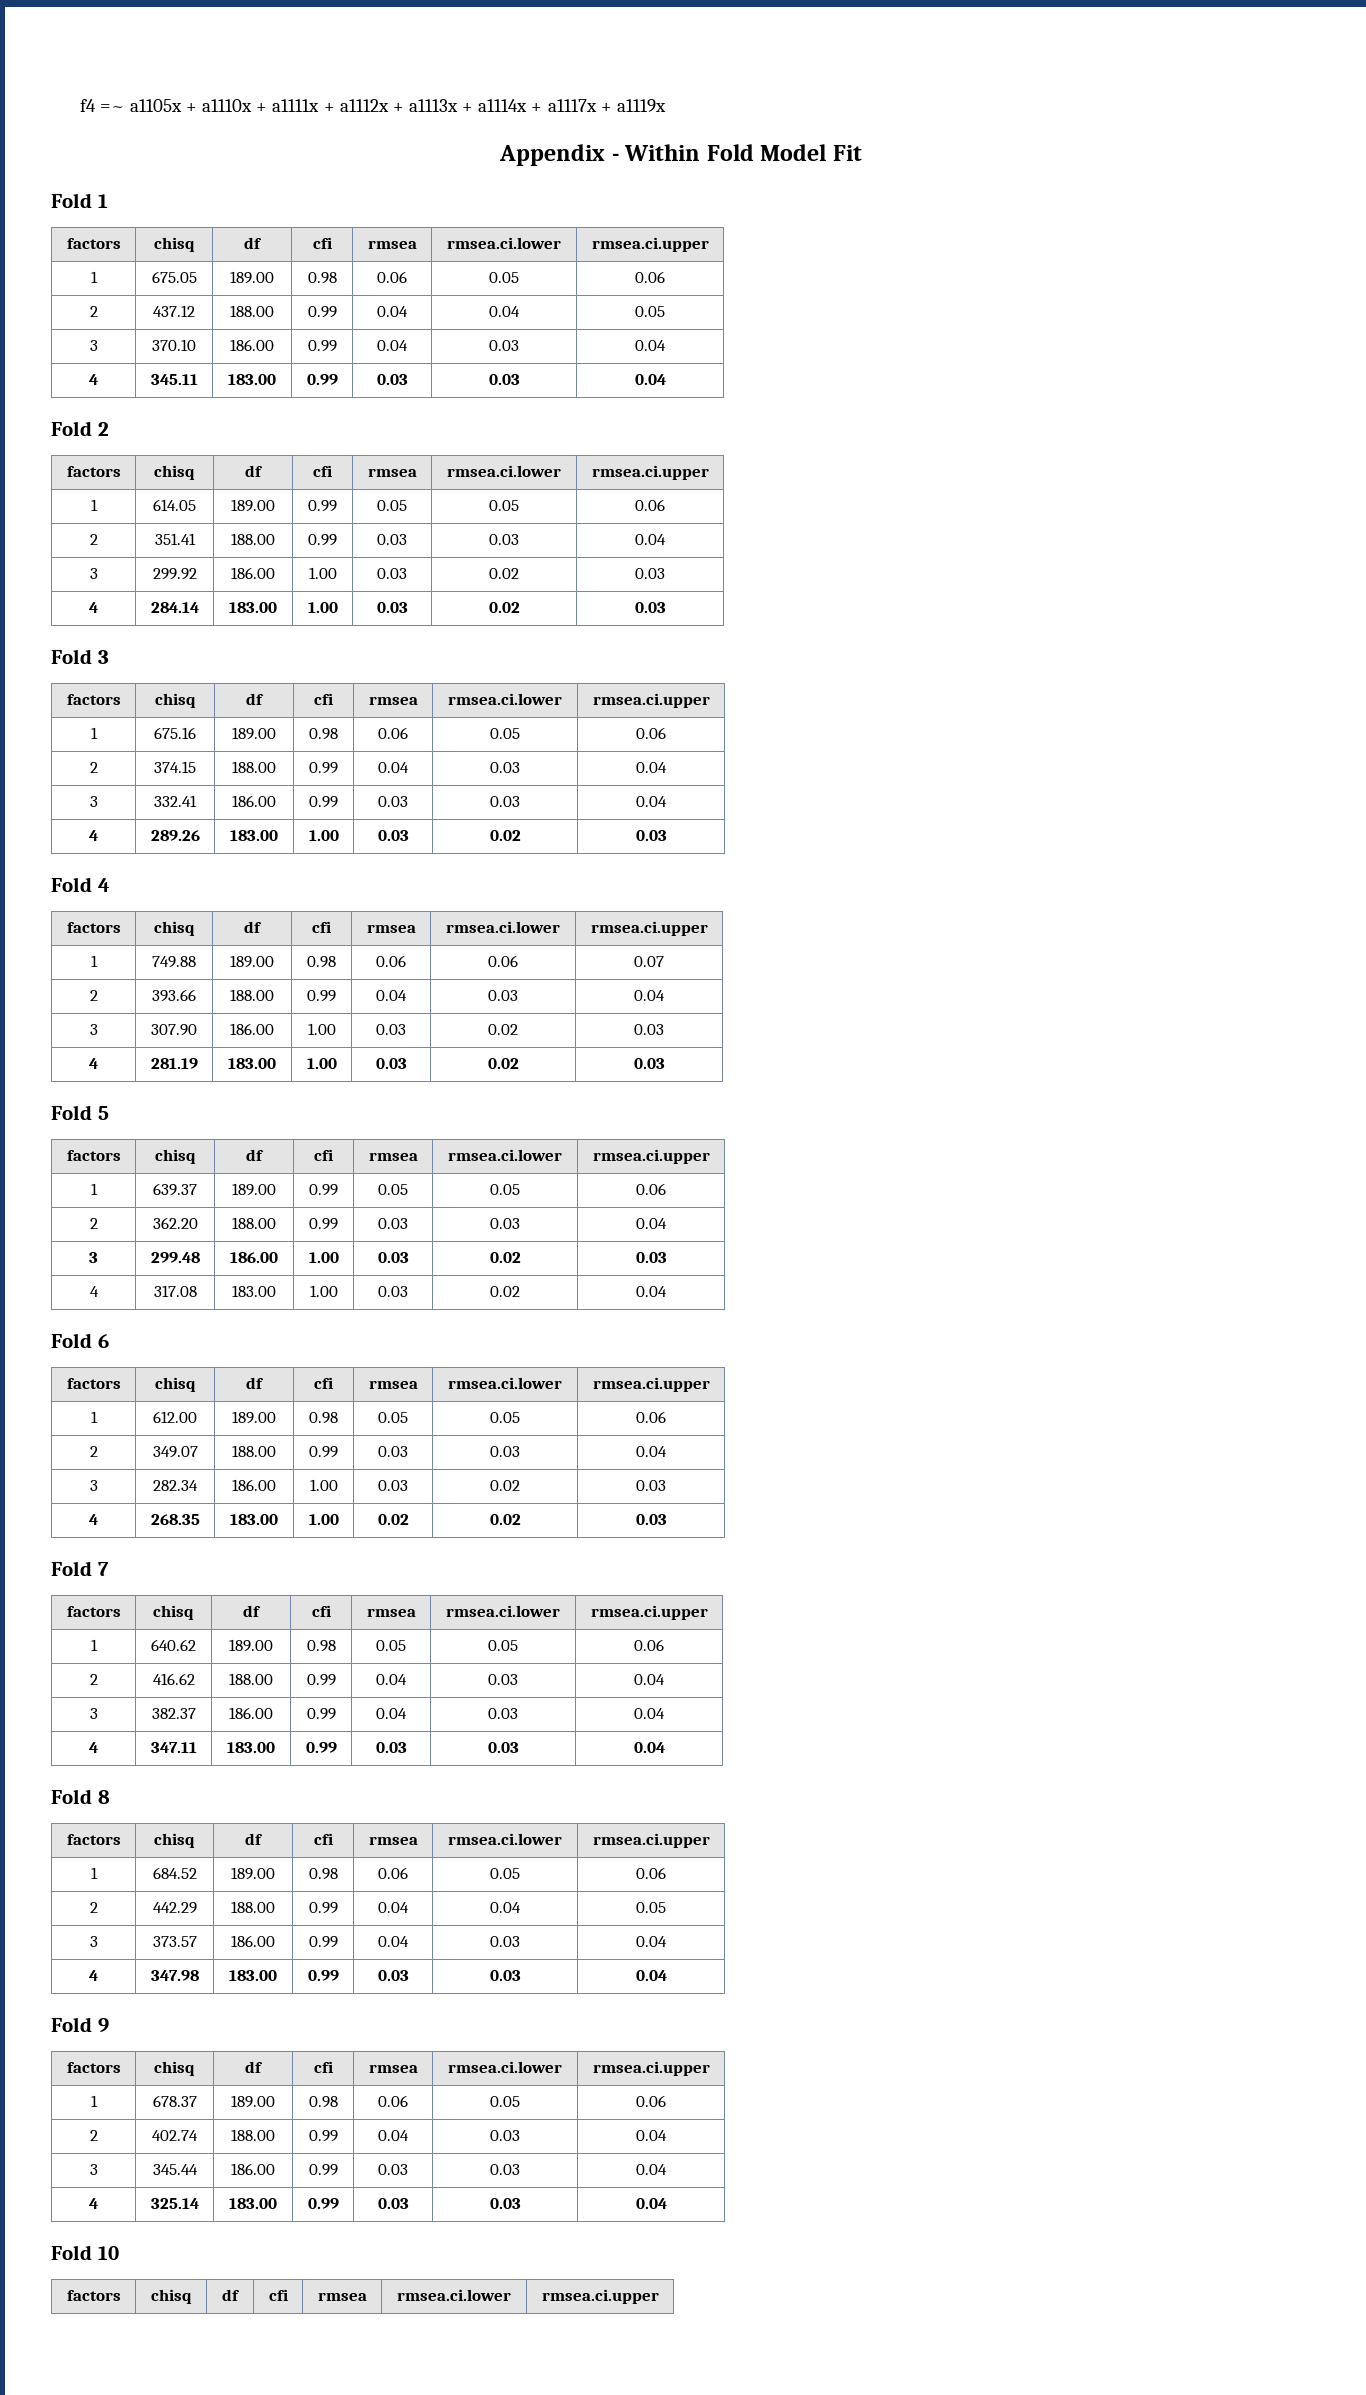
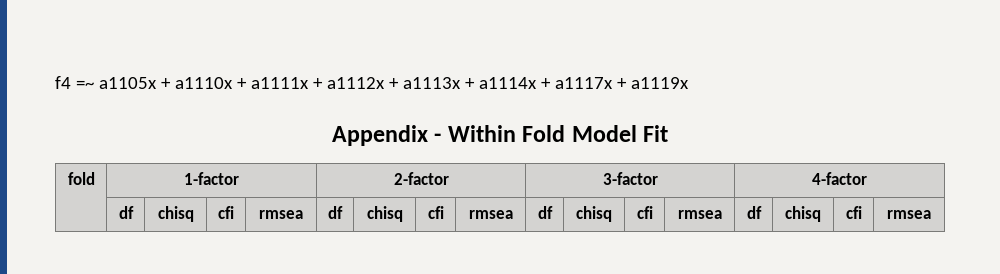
- Fold 1
- factors | chisq | df | cfi | rmsea | rmsea.ci.lower | rmsea.ci.upper
- 1 | 675.05 | 189.00 | 0.98 | 0.06 | 0.05 | 0.06
- 2 | 437.12 | 188.00 | 0.99 | 0.04 | 0.04 | 0.05
- 3 | 370.10 | 186.00 | 0.99 | 0.04 | 0.03 | 0.04
- 4 | 345.11 | 183.00 | 0.99 | 0.03 | 0.03 | 0.04
- Fold 2
- factors | chisq | df | cfi | rmsea | rmsea.ci.lower | rmsea.ci.upper
- 1 | 614.05 | 189.00 | 0.99 | 0.05 | 0.05 | 0.06
- 2 | 351.41 | 188.00 | 0.99 | 0.03 | 0.03 | 0.04
- 3 | 299.92 | 186.00 | 1.00 | 0.03 | 0.02 | 0.03
- 4 | 284.14 | 183.00 | 1.00 | 0.03 | 0.02 | 0.03
- Fold 3
- factors | chisq | df | cfi | rmsea | rmsea.ci.lower | rmsea.ci.upper
- 1 | 675.16 | 189.00 | 0.98 | 0.06 | 0.05 | 0.06
- 2 | 374.15 | 188.00 | 0.99 | 0.04 | 0.03 | 0.04
- 3 | 332.41 | 186.00 | 0.99 | 0.03 | 0.03 | 0.04
- 4 | 289.26 | 183.00 | 1.00 | 0.03 | 0.02 | 0.03
- Fold 4
- factors | chisq | df | cfi | rmsea | rmsea.ci.lower | rmsea.ci.upper
- 1 | 749.88 | 189.00 | 0.98 | 0.06 | 0.06 | 0.07
- 2 | 393.66 | 188.00 | 0.99 | 0.04 | 0.03 | 0.04
- 3 | 307.90 | 186.00 | 1.00 | 0.03 | 0.02 | 0.03
- 4 | 281.19 | 183.00 | 1.00 | 0.03 | 0.02 | 0.03
- Fold 5
- factors | chisq | df | cfi | rmsea | rmsea.ci.lower | rmsea.ci.upper
- 1 | 639.37 | 189.00 | 0.99 | 0.05 | 0.05 | 0.06
- 2 | 362.20 | 188.00 | 0.99 | 0.03 | 0.03 | 0.04
- 3 | 299.48 | 186.00 | 1.00 | 0.03 | 0.02 | 0.03
- 4 | 317.08 | 183.00 | 1.00 | 0.03 | 0.02 | 0.04
- Fold 6
- factors | chisq | df | cfi | rmsea | rmsea.ci.lower | rmsea.ci.upper
- 1 | 612.00 | 189.00 | 0.98 | 0.05 | 0.05 | 0.06
- 2 | 349.07 | 188.00 | 0.99 | 0.03 | 0.03 | 0.04
- 3 | 282.34 | 186.00 | 1.00 | 0.03 | 0.02 | 0.03
- 4 | 268.35 | 183.00 | 1.00 | 0.02 | 0.02 | 0.03
- Fold 7
- factors | chisq | df | cfi | rmsea | rmsea.ci.lower | rmsea.ci.upper
- 1 | 640.62 | 189.00 | 0.98 | 0.05 | 0.05 | 0.06
- 2 | 416.62 | 188.00 | 0.99 | 0.04 | 0.03 | 0.04
- 3 | 382.37 | 186.00 | 0.99 | 0.04 | 0.03 | 0.04
- 4 | 347.11 | 183.00 | 0.99 | 0.03 | 0.03 | 0.04
- Fold 8
- factors | chisq | df | cfi | rmsea | rmsea.ci.lower | rmsea.ci.upper
- 1 | 684.52 | 189.00 | 0.98 | 0.06 | 0.05 | 0.06
- 2 | 442.29 | 188.00 | 0.99 | 0.04 | 0.04 | 0.05
- 3 | 373.57 | 186.00 | 0.99 | 0.04 | 0.03 | 0.04
- 4 | 347.98 | 183.00 | 0.99 | 0.03 | 0.03 | 0.04
- Fold 9
- factors | chisq | df | cfi | rmsea | rmsea.ci.lower | rmsea.ci.upper
- 1 | 678.37 | 189.00 | 0.98 | 0.06 | 0.05 | 0.06
- 2 | 402.74 | 188.00 | 0.99 | 0.04 | 0.03 | 0.04
- 3 | 345.44 | 186.00 | 0.99 | 0.03 | 0.03 | 0.04
- 4 | 325.14 | 183.00 | 0.99 | 0.03 | 0.03 | 0.04
- Fold 10
- factors | chisq | df | cfi | rmsea | rmsea.ci.lower | rmsea.ci.upper
+ fold | 1-factor | 2-factor | 3-factor | 4-factor
+ | df | chisq | cfi | rmsea | df | chisq | cfi | rmsea | df | chisq | cfi | rmsea | df | chisq | cfi | rmsea

